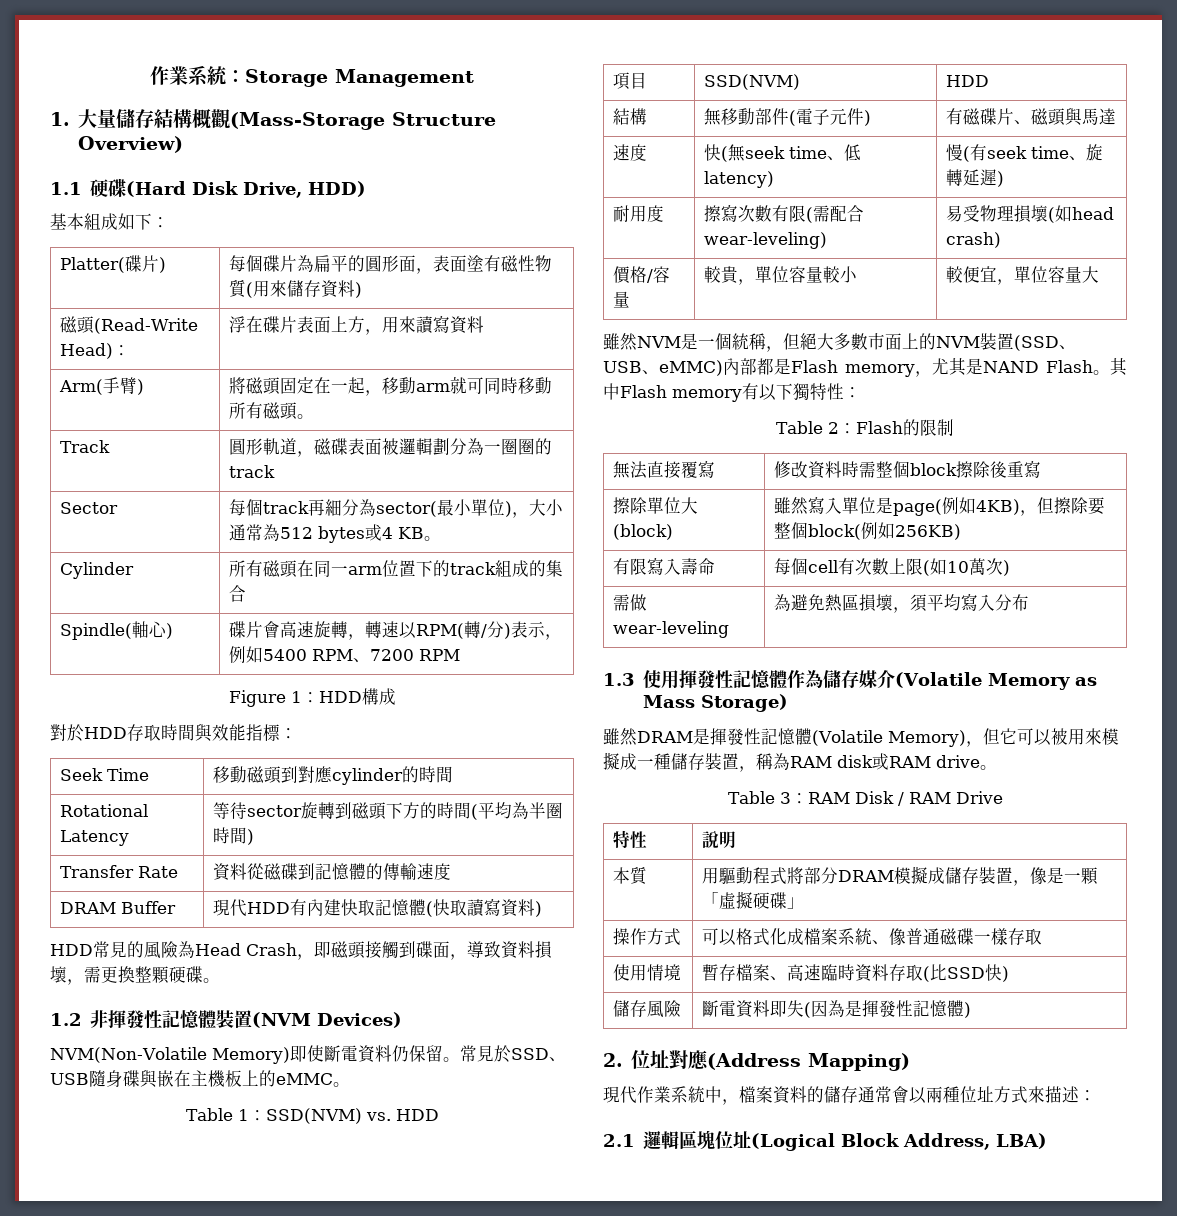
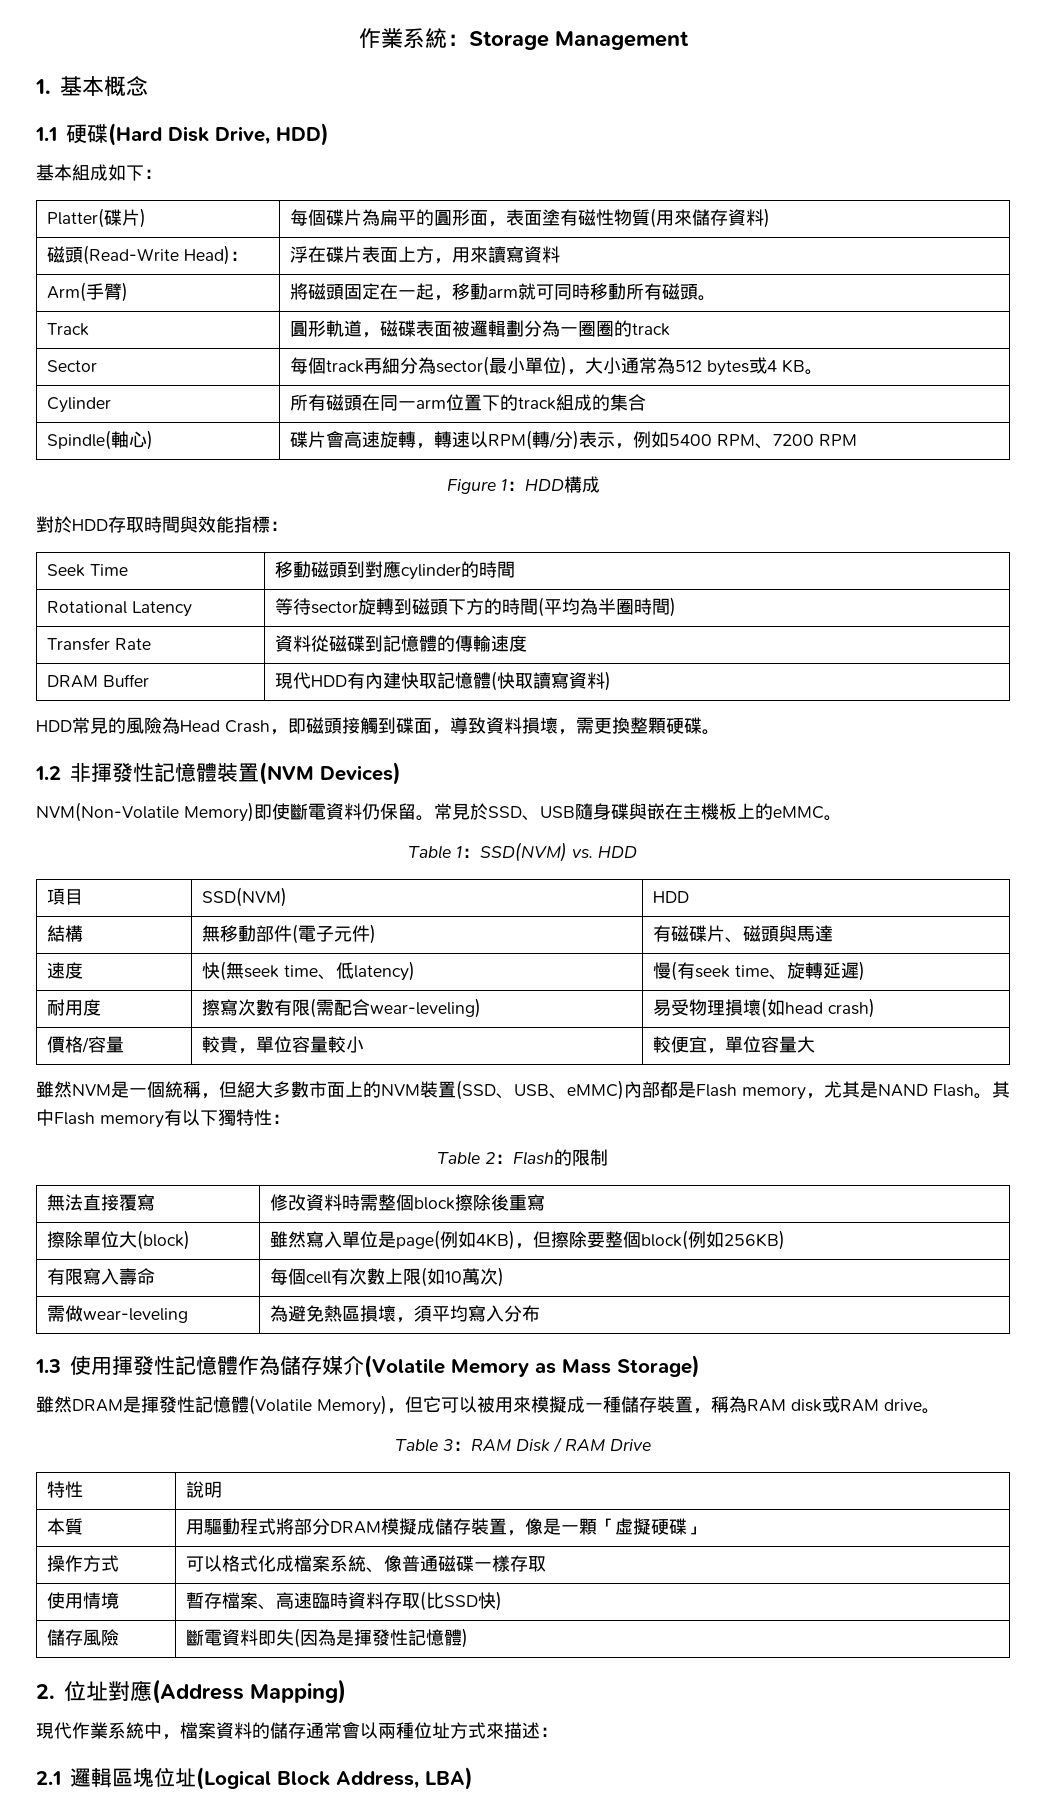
- 1.大量儲存結構概觀(Mass-Storage Structure Overview)
+ 1.基本概念

